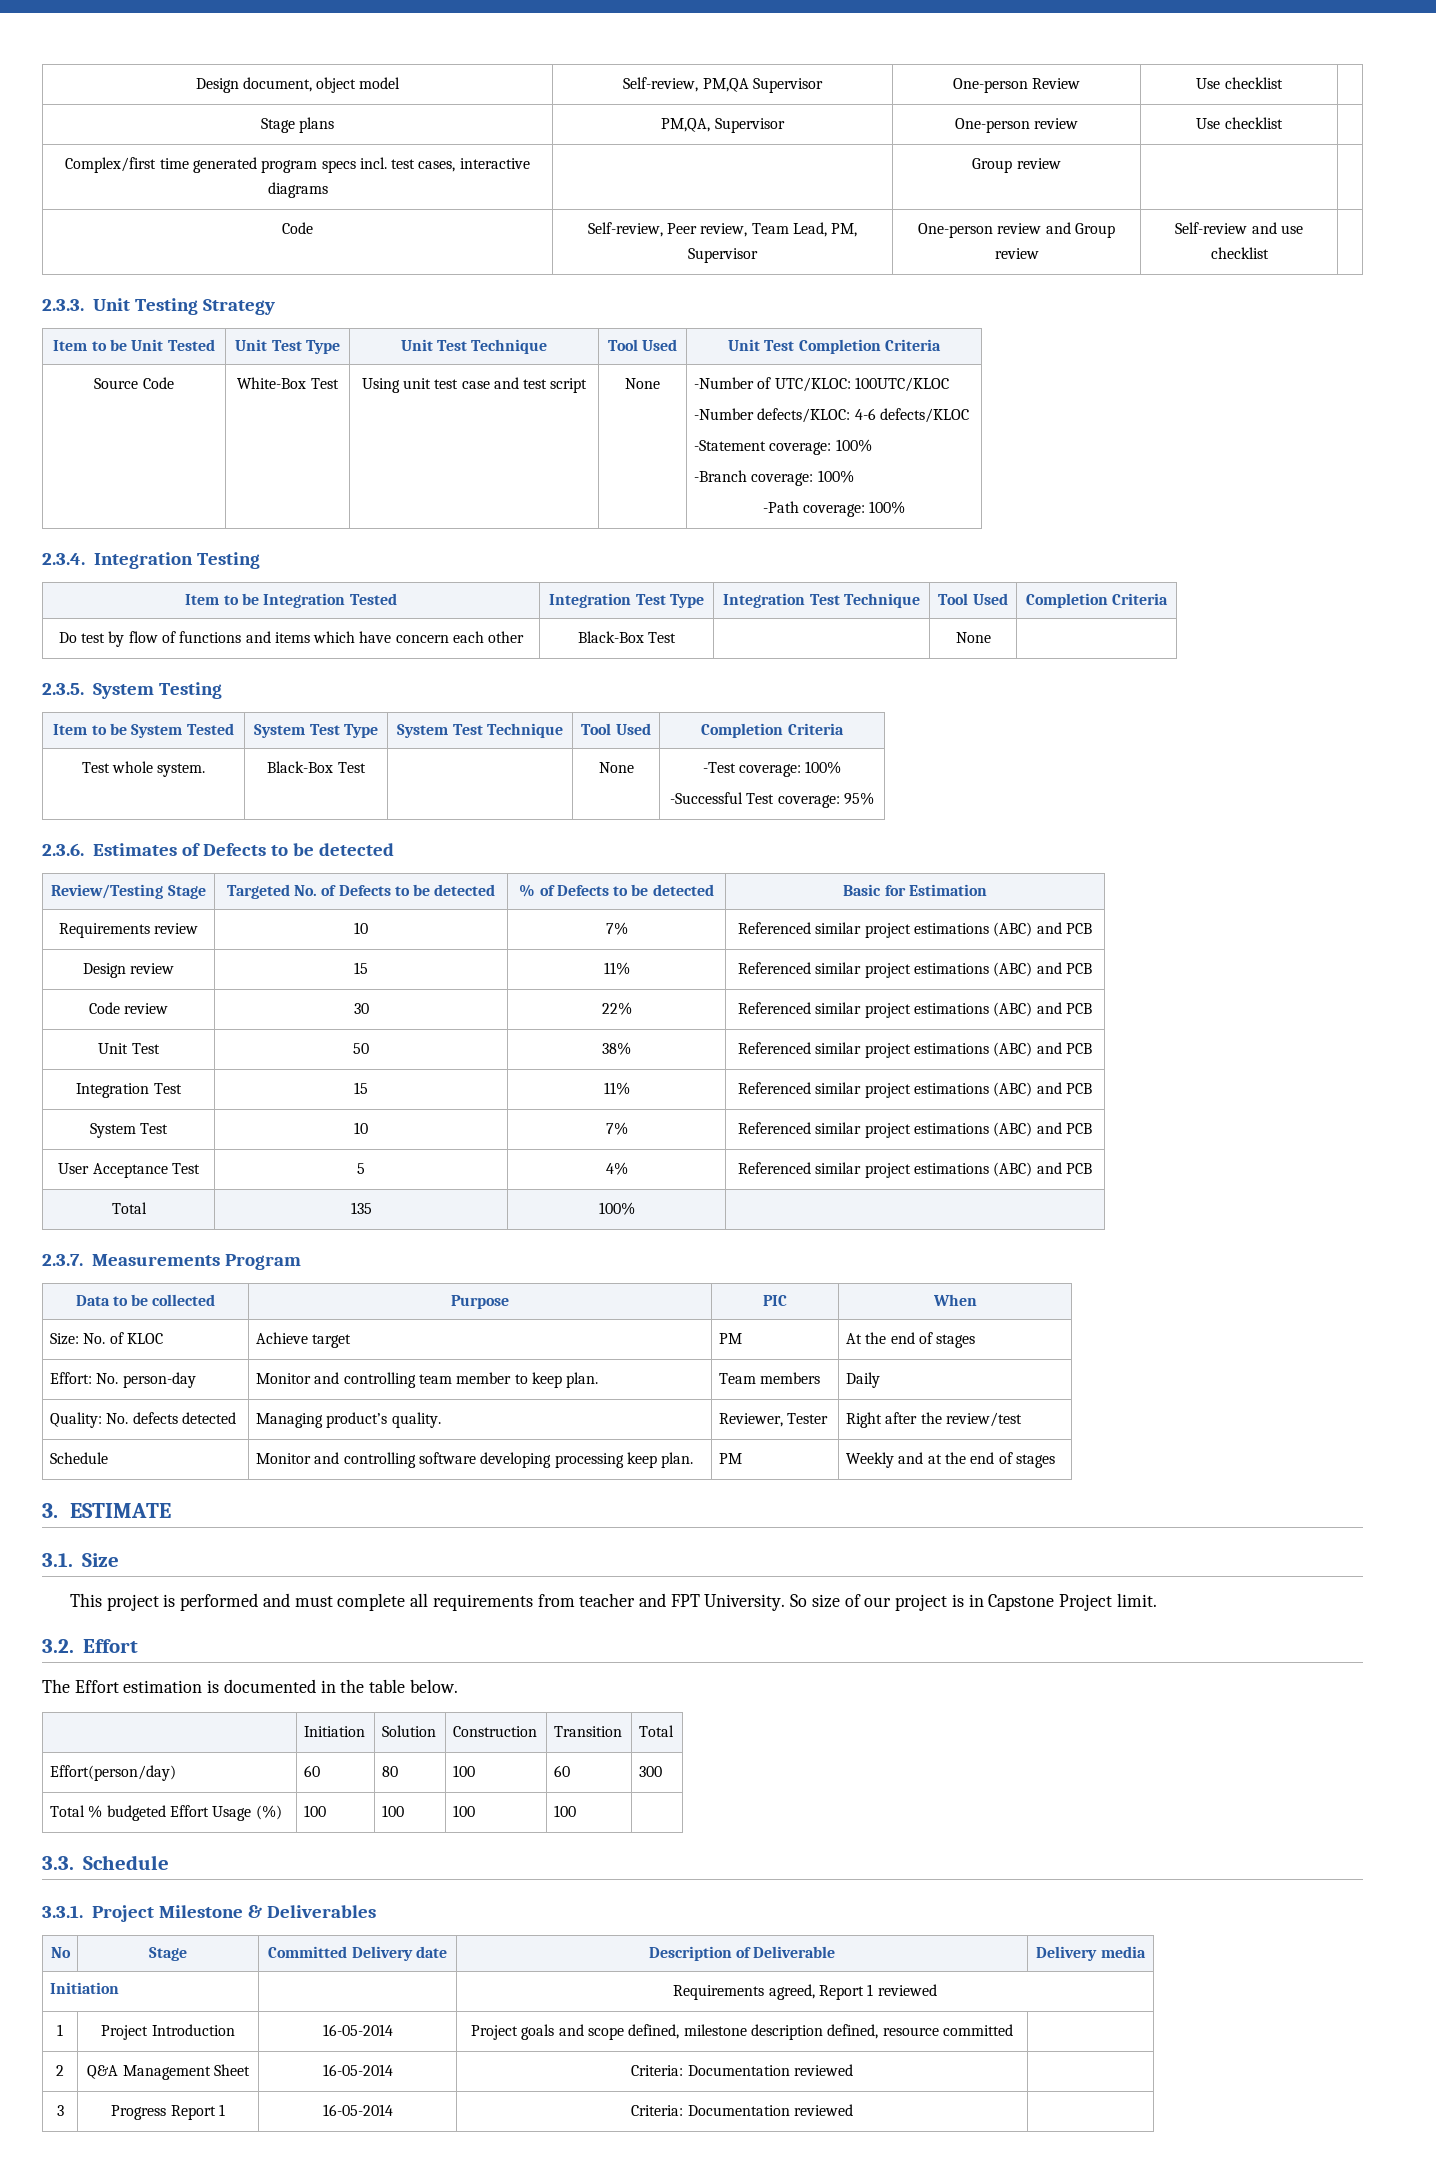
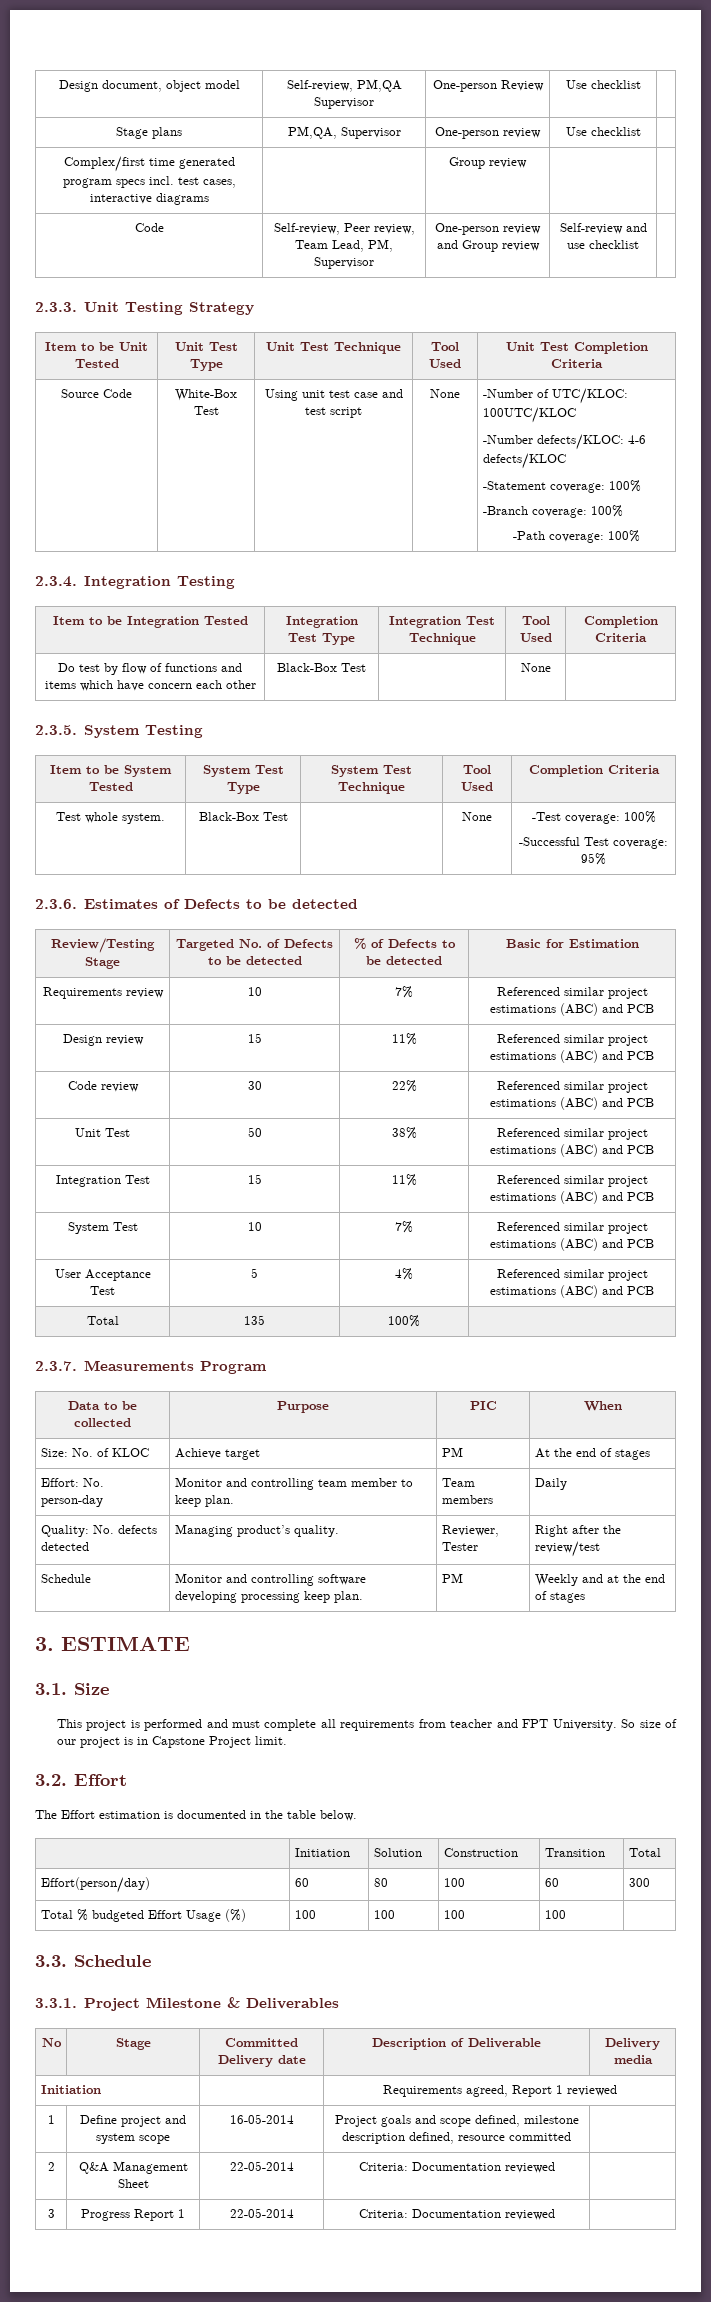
- 1 | Project Introduction | 16-05-2014 | Project goals and scope defined, milestone description defined, resource committed |
+ 1 | Define project and system scope | 16-05-2014 | Project goals and scope defined, milestone description defined, resource committed |
- 2 | Q&A Management Sheet | 16-05-2014 | Criteria: Documentation reviewed |
+ 2 | Q&A Management Sheet | 22-05-2014 | Criteria: Documentation reviewed |
- 3 | Progress Report 1 | 16-05-2014 | Criteria: Documentation reviewed |
+ 3 | Progress Report 1 | 22-05-2014 | Criteria: Documentation reviewed |

